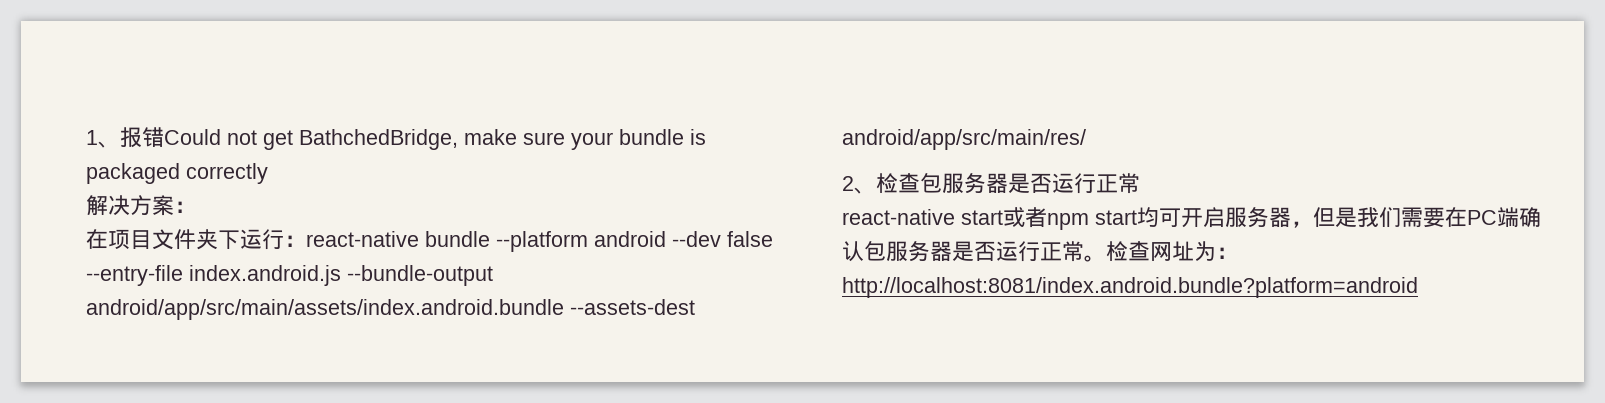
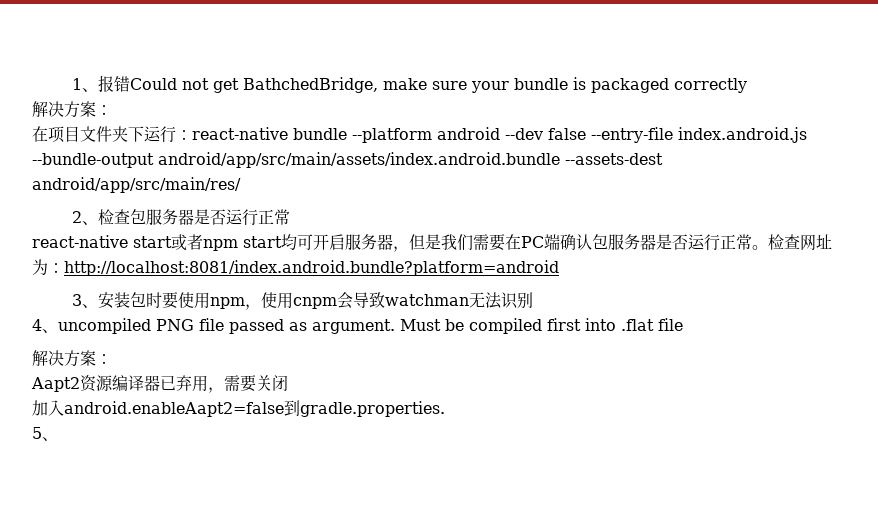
+ 3、安装包时要使用npm，使用cnpm会导致watchman无法识别
+ 4、uncompiled PNG file passed as argument. Must be compiled first into .flat file
+ 解决方案：
+ Aapt2资源编译器已弃用，需要关闭
+ 加入android.enableAapt2=false到gradle.properties.
+ 5、

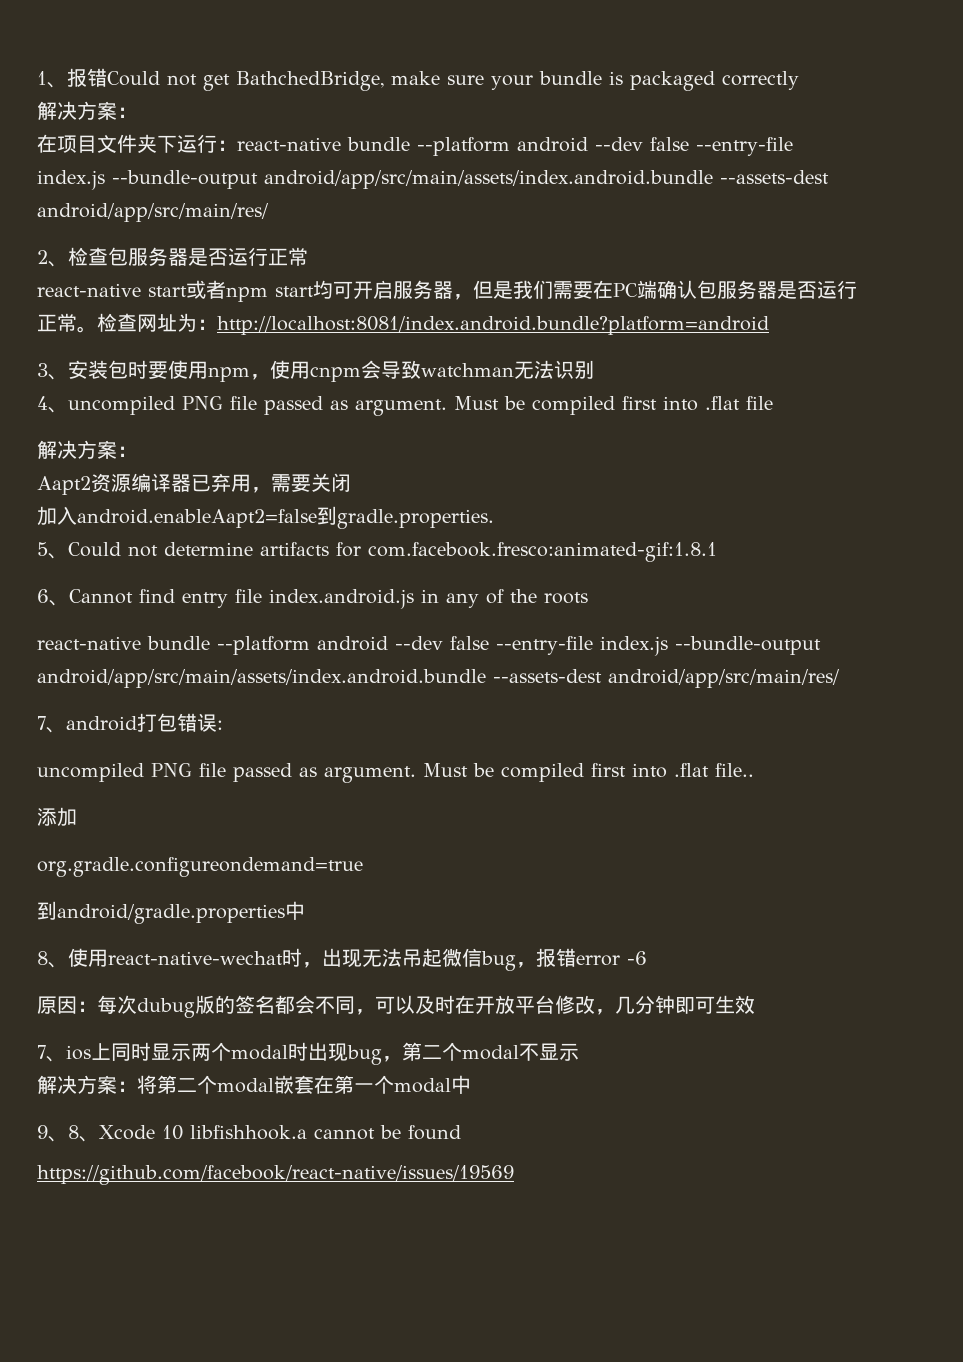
- 在项目文件夹下运行：react-native bundle --platform android --dev false --entry-file index.android.js --bundle-output android/app/src/main/assets/index.android.bundle --assets-dest android/app/src/main/res/
+ 在项目文件夹下运行：react-native bundle --platform android --dev false --entry-file index.js --bundle-output android/app/src/main/assets/index.android.bundle --assets-dest android/app/src/main/res/
- 5、
+ 5、Could not determine artifacts for com.facebook.fresco:animated-gif:1.8.1
+ 6、Cannot find entry file index.android.js in any of the roots
+ react-native bundle --platform android --dev false --entry-file index.js --bundle-output android/app/src/main/assets/index.android.bundle --assets-dest android/app/src/main/res/
+ 7、android打包错误:
+ uncompiled PNG file passed as argument. Must be compiled first into .flat file..
+ 添加
+ org.gradle.configureondemand=true
+ 到android/gradle.properties中
+ 8、使用react-native-wechat时，出现无法吊起微信bug，报错error -6
+ 原因：每次dubug版的签名都会不同，可以及时在开放平台修改，几分钟即可生效
+ 7、ios上同时显示两个modal时出现bug，第二个modal不显示
+ 解决方案：将第二个modal嵌套在第一个modal中
+ 9、8、Xcode 10 libfishhook.a cannot be found
+ https://github.com/facebook/react-native/issues/19569

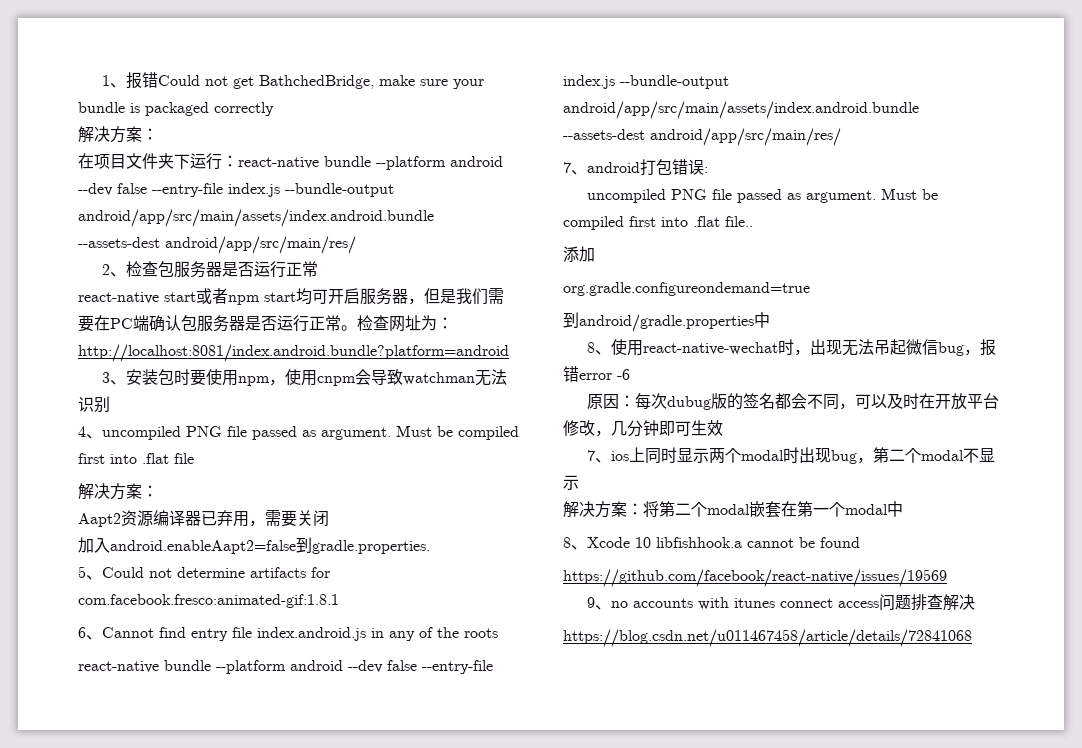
- 9、8、Xcode 10 libfishhook.a cannot be found
+ 8、Xcode 10 libfishhook.a cannot be found
+ 9、no accounts with itunes connect access问题排查解决
+ https://blog.csdn.net/u011467458/article/details/72841068

